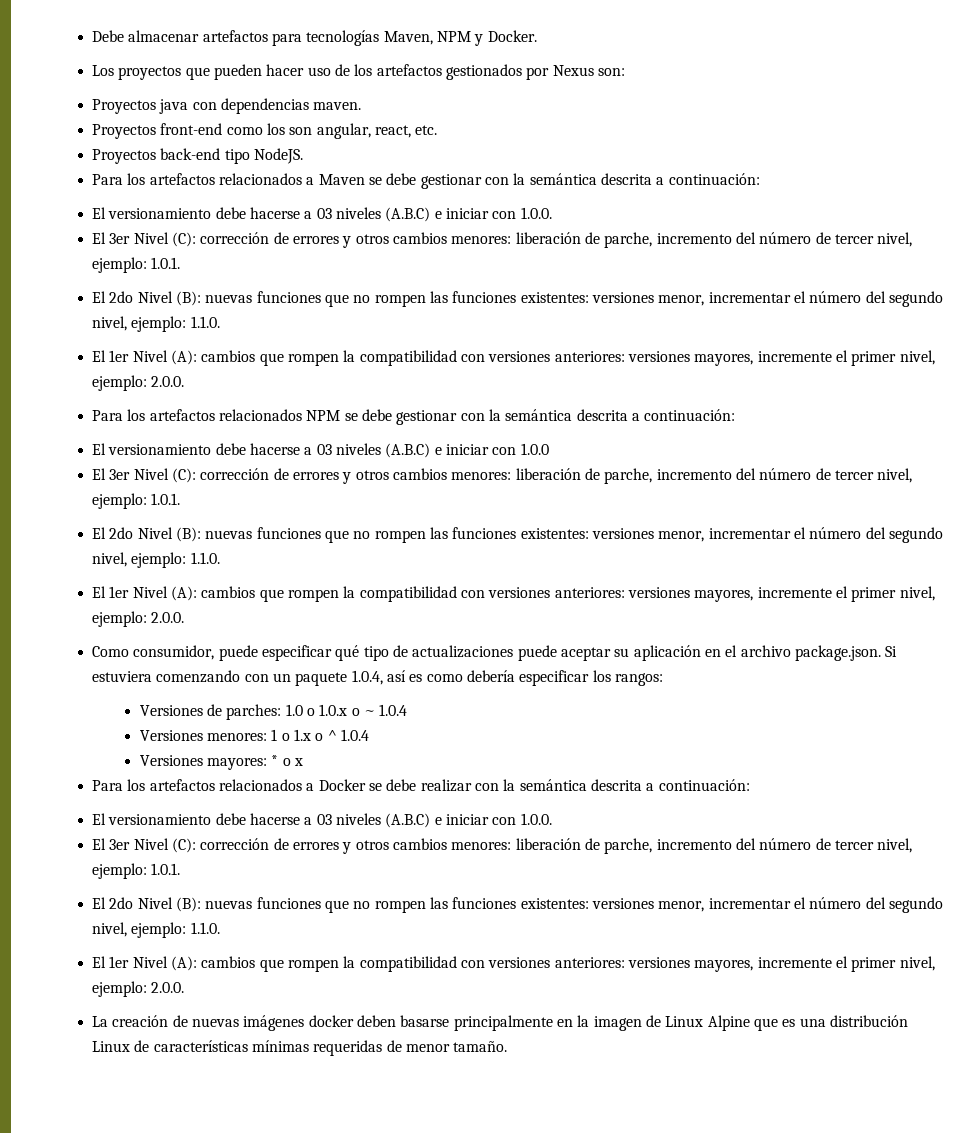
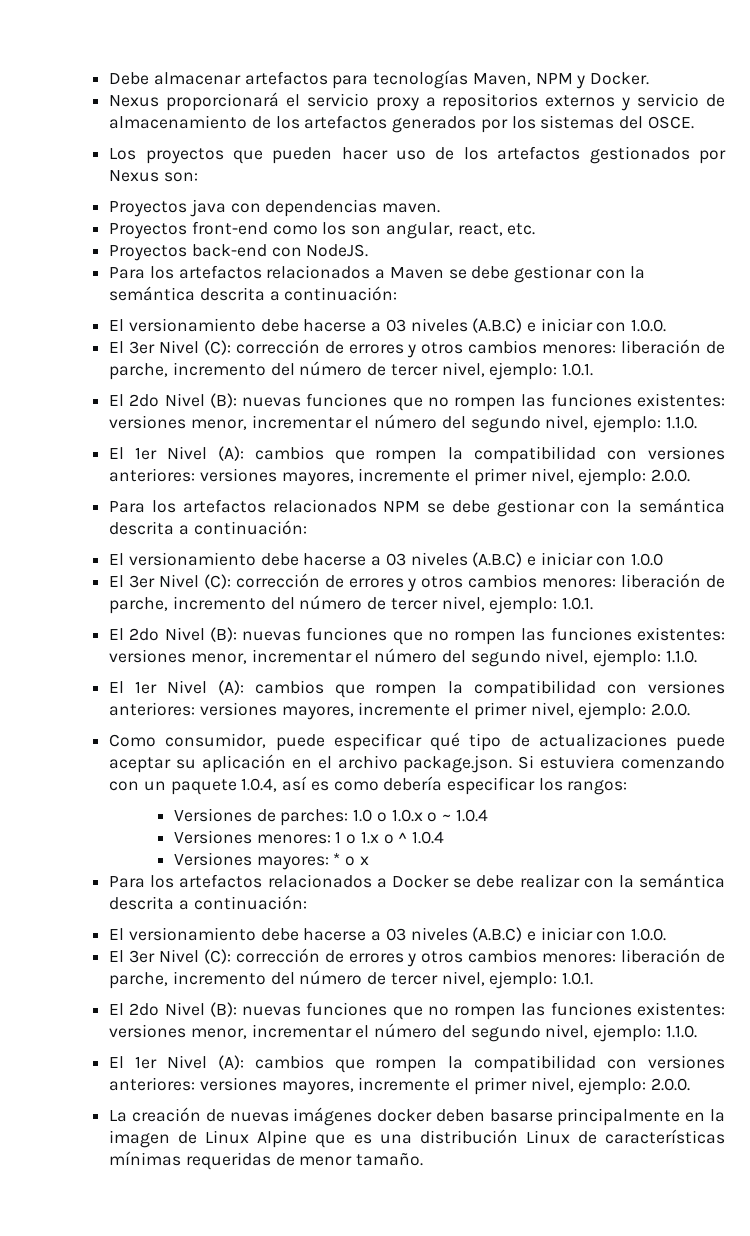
+ Nexus proporcionará el servicio proxy a repositorios externos y servicio de almacenamiento de los artefactos generados por los sistemas del OSCE.
- Proyectos back-end tipo NodeJS.
+ Proyectos back-end con NodeJS.

